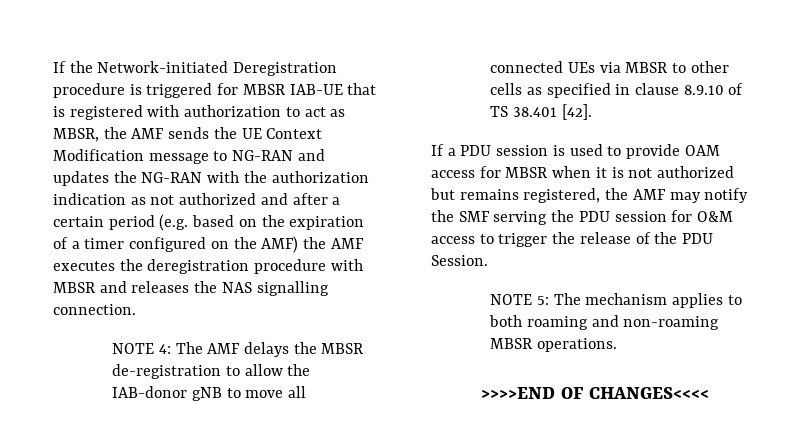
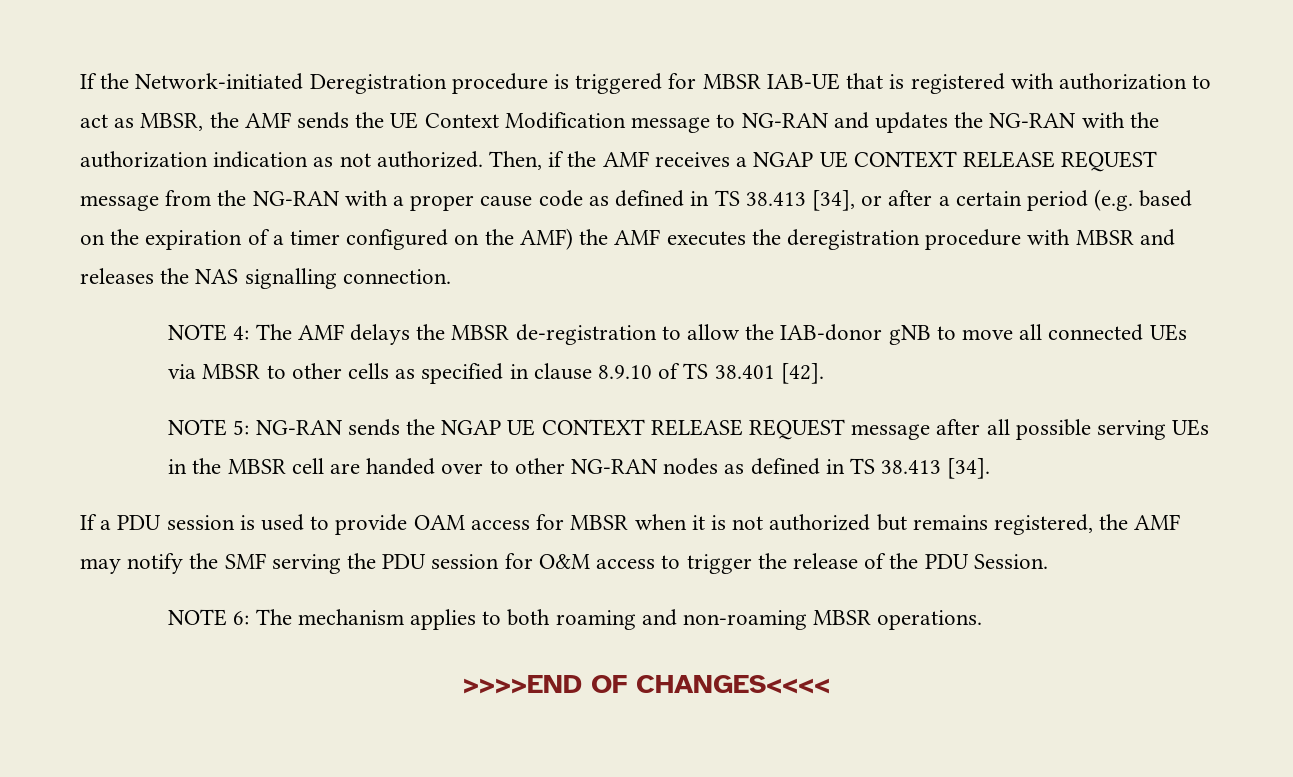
- If the Network-initiated Deregistration procedure is triggered for MBSR IAB-UE that is registered with authorization to act as MBSR, the AMF sends the UE Context Modification message to NG-RAN and updates the NG-RAN with the authorization indication as not authorized and after a certain period (e.g. based on the expiration of a timer configured on the AMF) the AMF executes the deregistration procedure with MBSR and releases the NAS signalling connection.
+ If the Network-initiated Deregistration procedure is triggered for MBSR IAB-UE that is registered with authorization to act as MBSR, the AMF sends the UE Context Modification message to NG-RAN and updates the NG-RAN with the authorization indication as not authorized. Then, if the AMF receives a NGAP UE CONTEXT RELEASE REQUEST message from the NG-RAN with a proper cause code as defined in TS 38.413 [34], or after a certain period (e.g. based on the expiration of a timer configured on the AMF) the AMF executes the deregistration procedure with MBSR and releases the NAS signalling connection.
+ NOTE 5: NG-RAN sends the NGAP UE CONTEXT RELEASE REQUEST message after all possible serving UEs in the MBSR cell are handed over to other NG-RAN nodes as defined in TS 38.413 [34].
- NOTE 5: The mechanism applies to both roaming and non-roaming MBSR operations.
+ NOTE 6: The mechanism applies to both roaming and non-roaming MBSR operations.

